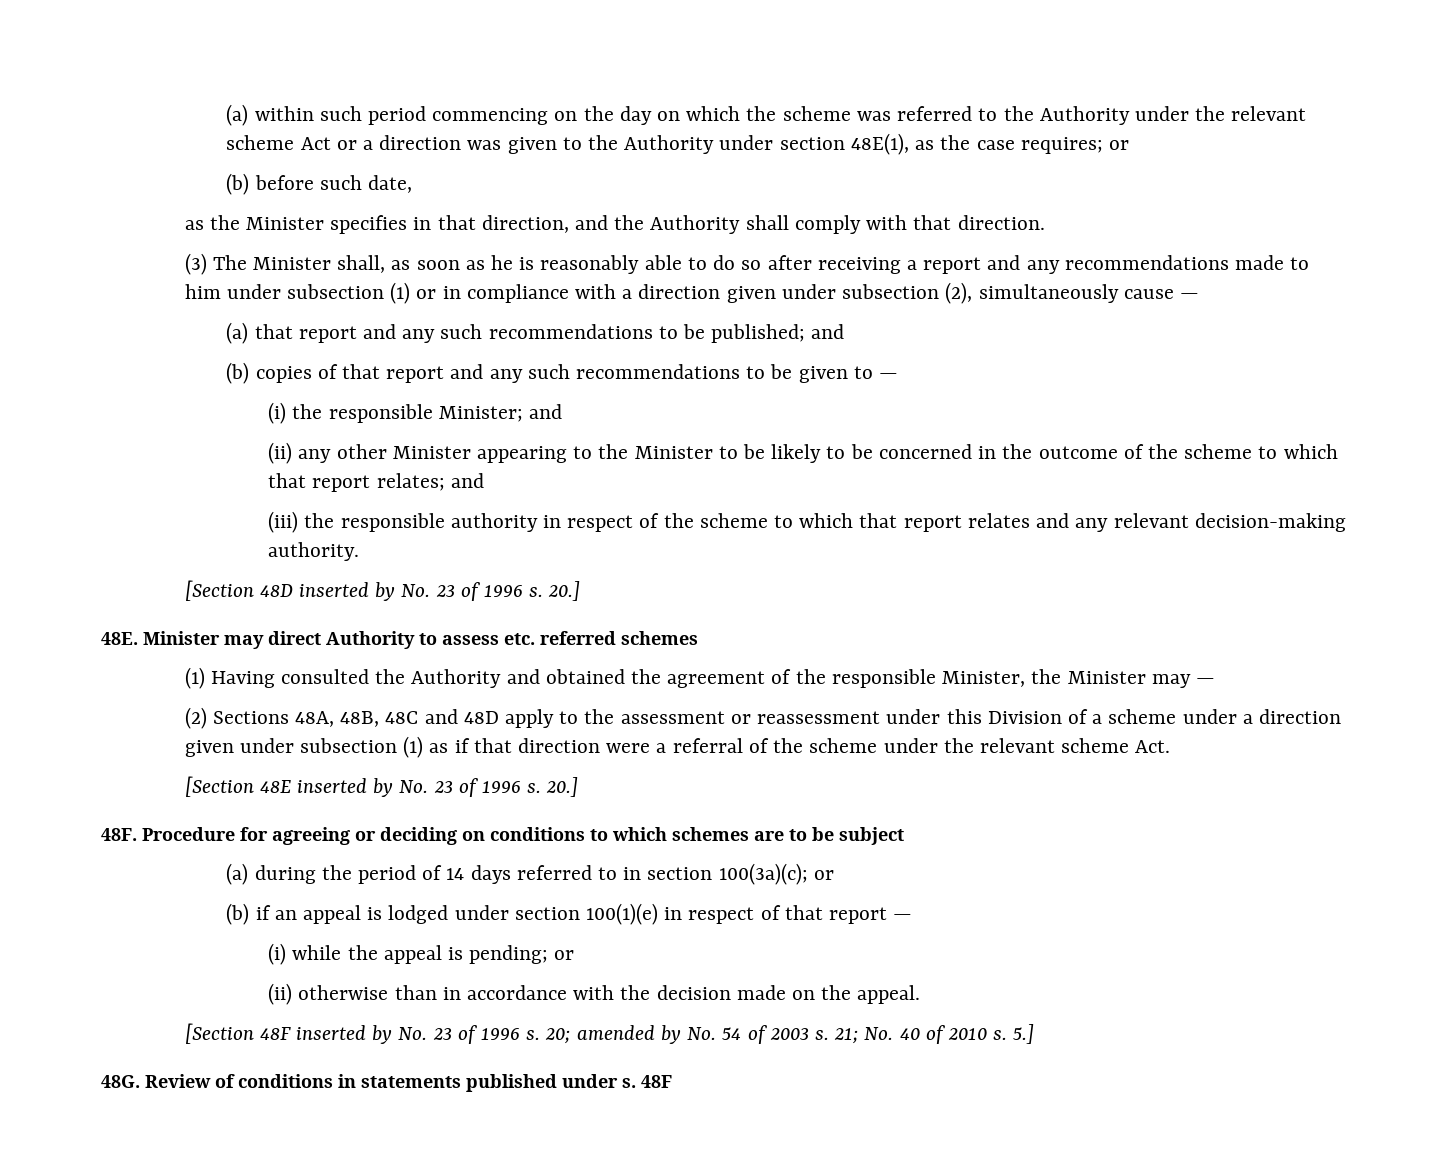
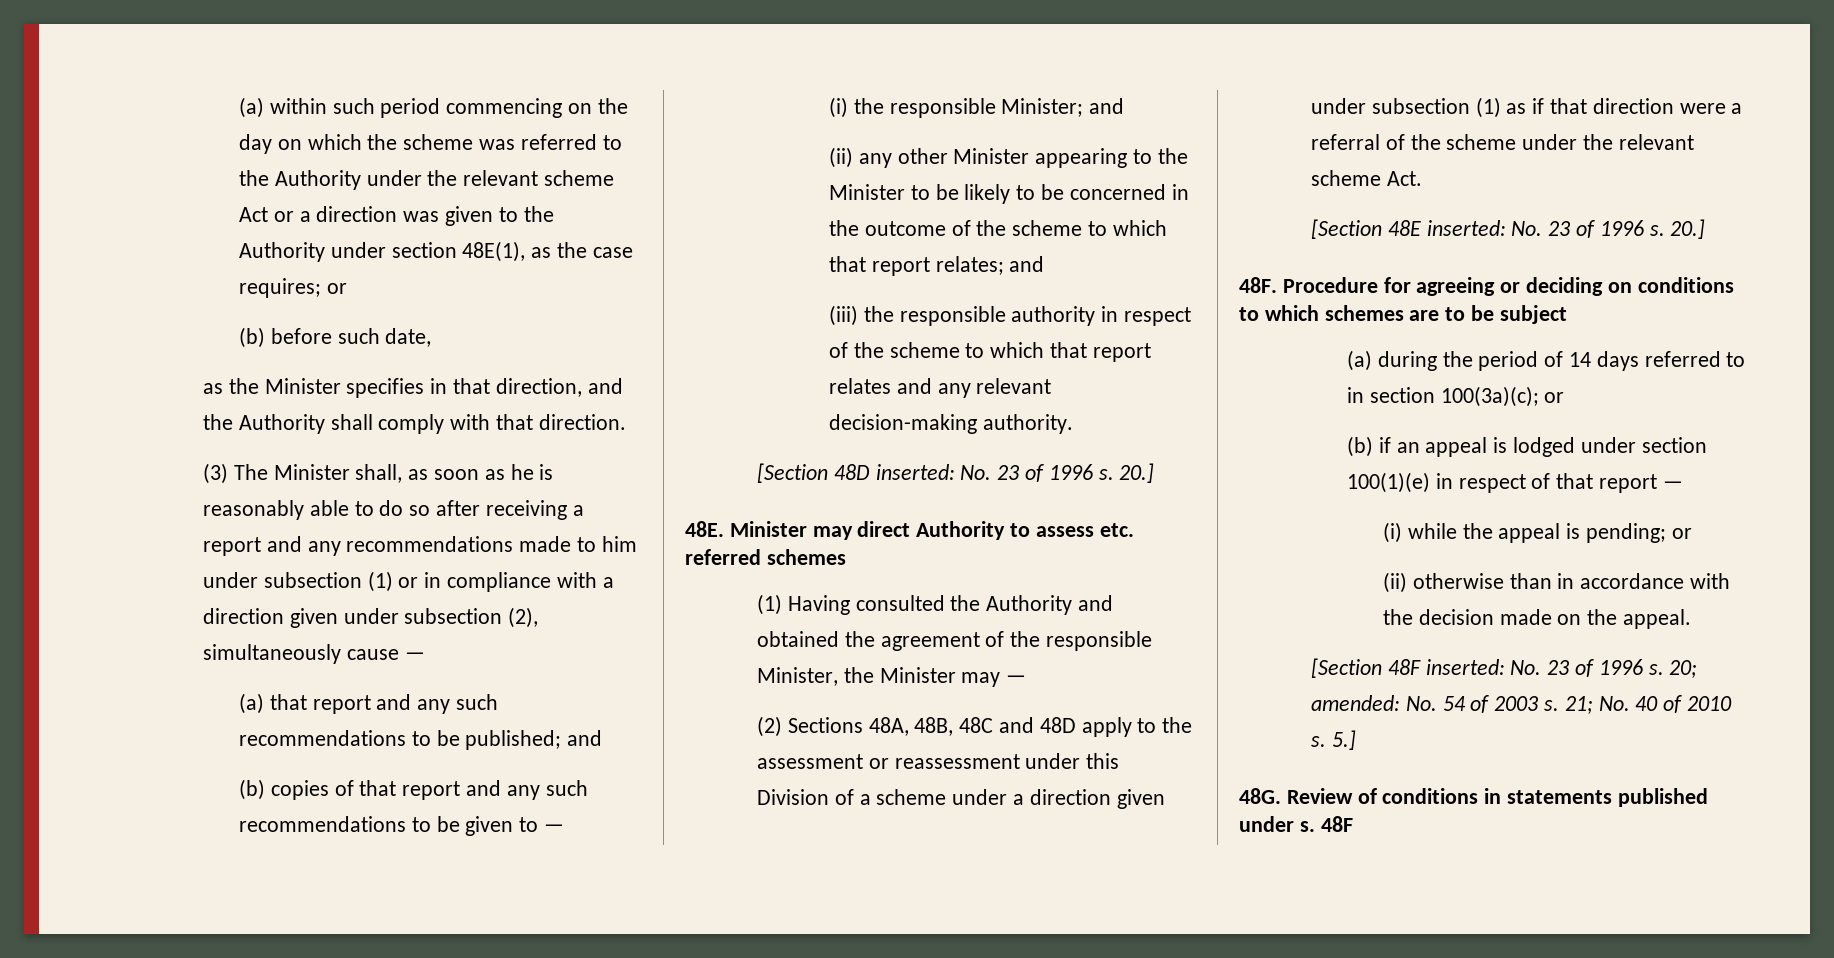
- [Section 48D inserted by No. 23 of 1996 s.
+ [Section 48D inserted: No. 23 of 1996 s.
- [Section 48E inserted by No. 23 of 1996 s.
+ [Section 48E inserted: No. 23 of 1996 s.
- [Section 48F inserted by No. 23 of 1996 s.
+ [Section 48F inserted: No. 23 of 1996 s.
- 20; amended by No. 54 of 2003 s.
+ 20; amended: No. 54 of 2003 s.

